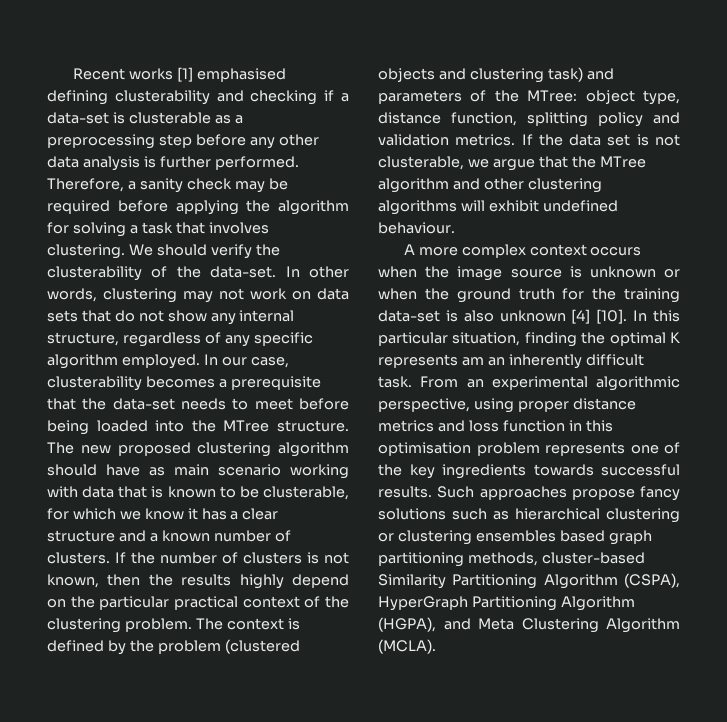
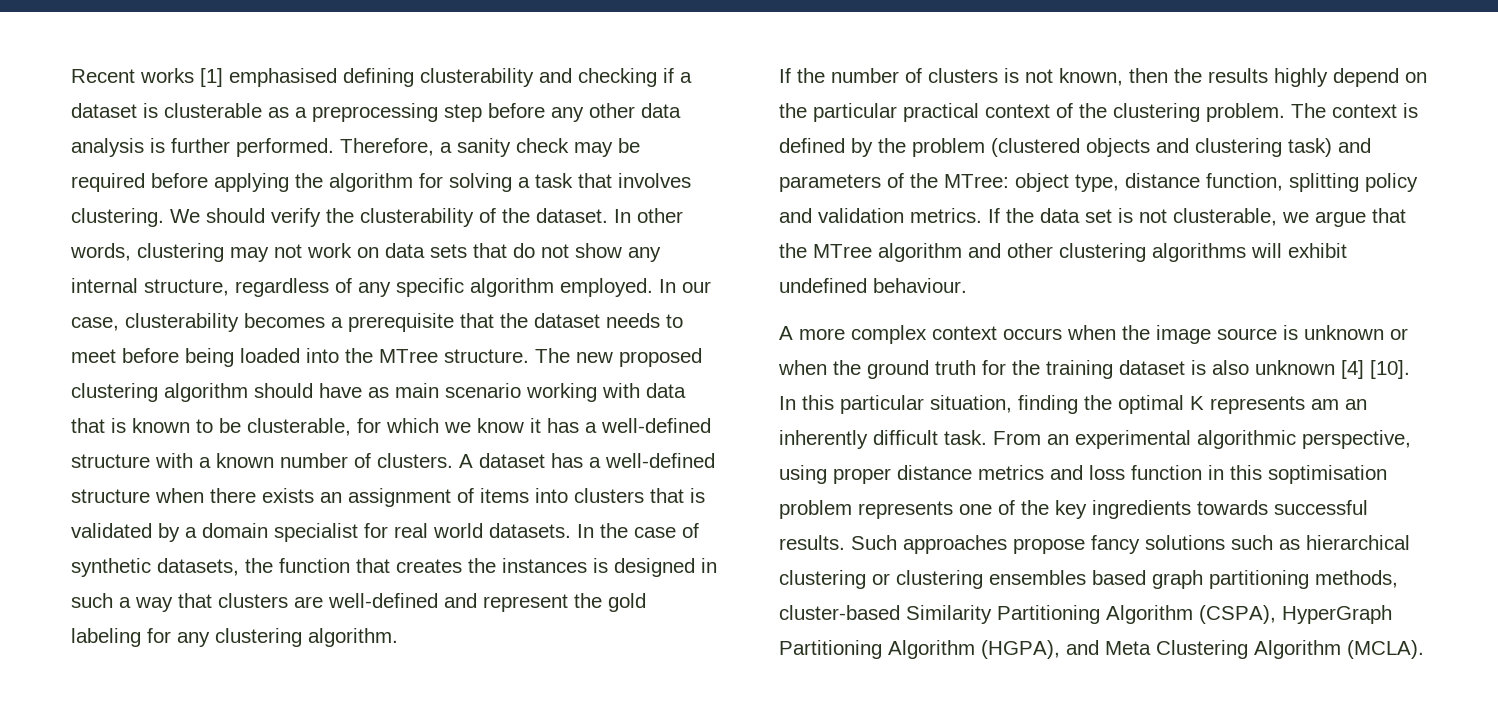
- Recent works [1] emphasised defining clusterability and checking if a data-set is clusterable as a preprocessing step before any other data analysis is further performed.
+ Recent works [1] emphasised defining clusterability and checking if a dataset is clusterable as a preprocessing step before any other data analysis is further performed.
- We should verify the clusterability of the data-set.
+ We should verify the clusterability of the dataset.
- In our case, clusterability becomes a prerequisite that the data-set needs to meet before being loaded into the MTree structure.
+ In our case, clusterability becomes a prerequisite that the dataset needs to meet before being loaded into the MTree structure.
- The new proposed clustering algorithm should have as main scenario working with data that is known to be clusterable, for which we know it has a clear structure and a known number of clusters. If the number of clusters is not known, then the results highly depend on the particular practical context of the clustering problem.
+ The new proposed clustering algorithm should have as main scenario working with data that is known to be clusterable, for which we know it has a well-defined structure with a known number of clusters. A dataset has a well-defined structure when there exists an assignment of items into clusters that is validated by a domain specialist for real world datasets. In the case of synthetic datasets, the function that creates the instances is designed in such a way that clusters are well-defined and represent the gold labeling for any clustering algorithm.
+ If the number of clusters is not known, then the results highly depend on the particular practical context of the clustering problem.
- A more complex context occurs when the image source is unknown or when the ground truth for the training data-set is also unknown [4] [10].
+ A more complex context occurs when the image source is unknown or when the ground truth for the training dataset is also unknown [4] [10].
- From an experimental algorithmic perspective, using proper distance metrics and loss function in this optimisation problem represents one of the key ingredients towards successful results.
+ From an experimental algorithmic perspective, using proper distance metrics and loss function in this soptimisation problem represents one of the key ingredients towards successful results.

